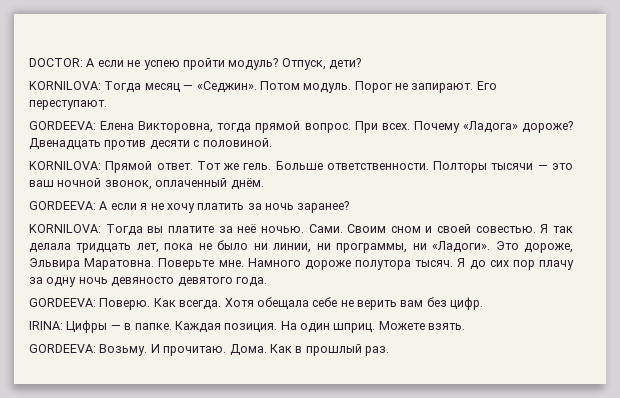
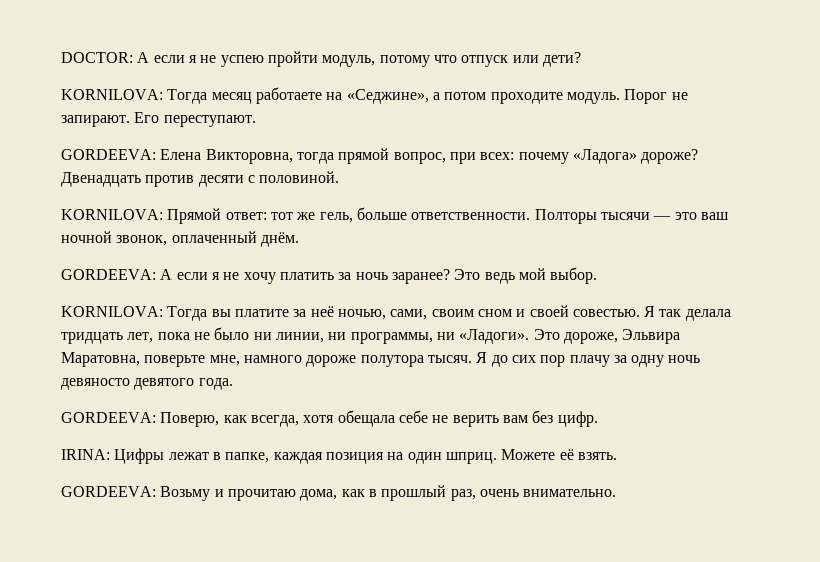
- DOCTOR: А если не успею пройти модуль? Отпуск, дети?
+ DOCTOR: А если я не успею пройти модуль, потому что отпуск или дети?
- KORNILOVA: Тогда месяц — «Седжин». Потом модуль.
+ KORNILOVA: Тогда месяц работаете на «Седжине», а потом проходите модуль.
- GORDEEVA: Елена Викторовна, тогда прямой вопрос. При всех. Почему «Ладога» дороже?
+ GORDEEVA: Елена Викторовна, тогда прямой вопрос, при всех: почему «Ладога» дороже?
- KORNILOVA: Прямой ответ. Тот же гель. Больше ответственности.
+ KORNILOVA: Прямой ответ: тот же гель, больше ответственности.
+ Это ведь мой выбор.
- KORNILOVA: Тогда вы платите за неё ночью. Сами. Своим сном и своей совестью.
+ KORNILOVA: Тогда вы платите за неё ночью, сами, своим сном и своей совестью.
- Это дороже, Эльвира Маратовна. Поверьте мне. Намного дороже полутора тысяч.
+ Это дороже, Эльвира Маратовна, поверьте мне, намного дороже полутора тысяч.
- GORDEEVA: Поверю. Как всегда. Хотя обещала себе не верить вам без цифр.
+ GORDEEVA: Поверю, как всегда, хотя обещала себе не верить вам без цифр.
- IRINA: Цифры — в папке. Каждая позиция. На один шприц.
+ IRINA: Цифры лежат в папке, каждая позиция на один шприц.
- Можете взять.
+ Можете её взять.
- GORDEEVA: Возьму. И прочитаю. Дома. Как в прошлый раз.
+ GORDEEVA: Возьму и прочитаю дома, как в прошлый раз, очень внимательно.

